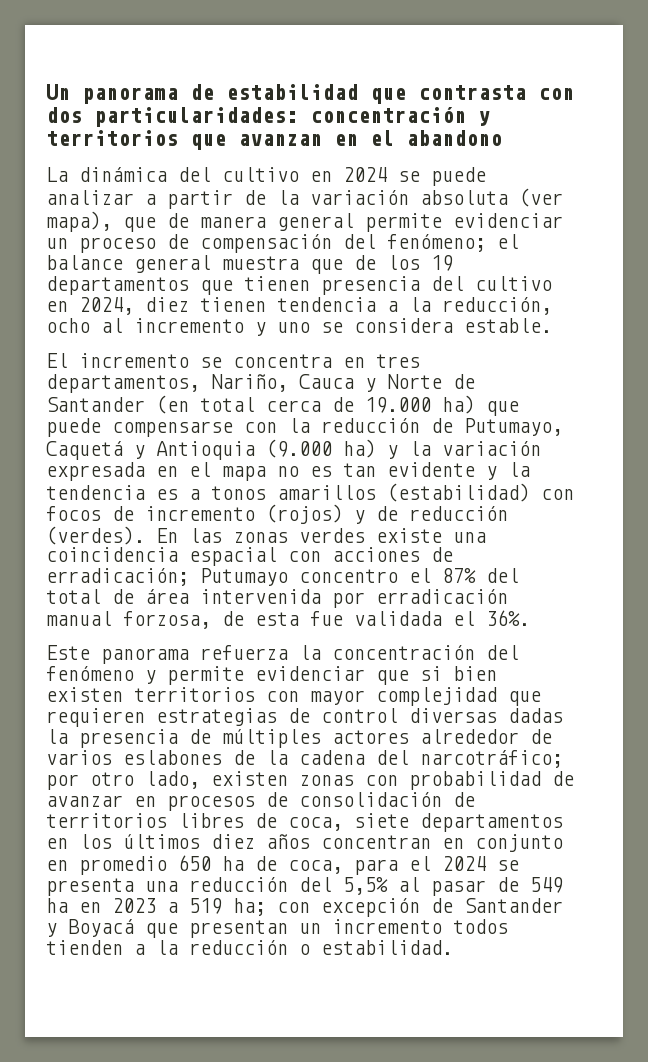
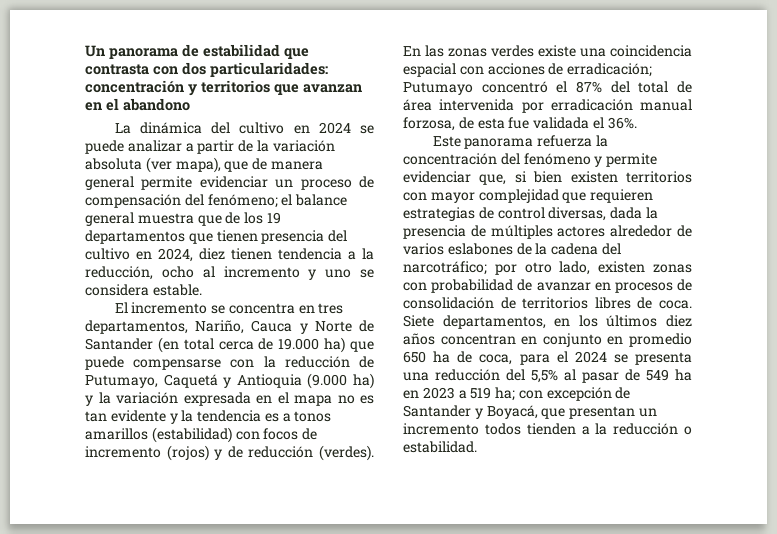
- En las zonas verdes existe una coincidencia espacial con acciones de erradicación; Putumayo concentro el 87% del total de área intervenida por erradicación manual forzosa, de esta fue validada el 36%.
+ En las zonas verdes existe una coincidencia espacial con acciones de erradicación; Putumayo concentró el 87% del total de área intervenida por erradicación manual forzosa, de esta fue validada el 36%.
- Este panorama refuerza la concentración del fenómeno y permite evidenciar que si bien existen territorios con mayor complejidad que requieren estrategias de control diversas dadas la presencia de múltiples actores alrededor de varios eslabones de la cadena del narcotráfico;
+ Este panorama refuerza la concentración del fenómeno y permite evidenciar que, si bien existen territorios con mayor complejidad que requieren estrategias de control diversas, dada la presencia de múltiples actores alrededor de varios eslabones de la cadena del narcotráfico;
- por otro lado, existen zonas con probabilidad de avanzar en procesos de consolidación de territorios libres de coca, siete departamentos en los últimos diez años concentran en conjunto en promedio 650 ha de coca, para el 2024 se presenta una reducción del 5,5% al pasar de 549 ha en 2023 a 519 ha;
+ por otro lado, existen zonas con probabilidad de avanzar en procesos de consolidación de territorios libres de coca. Siete departamentos, en los últimos diez años concentran en conjunto en promedio 650 ha de coca, para el 2024 se presenta una reducción del 5,5% al pasar de 549 ha en 2023 a 519 ha;
- con excepción de Santander y Boyacá que presentan un incremento todos tienden a la reducción o estabilidad.
+ con excepción de Santander y Boyacá, que presentan un incremento todos tienden a la reducción o estabilidad.

